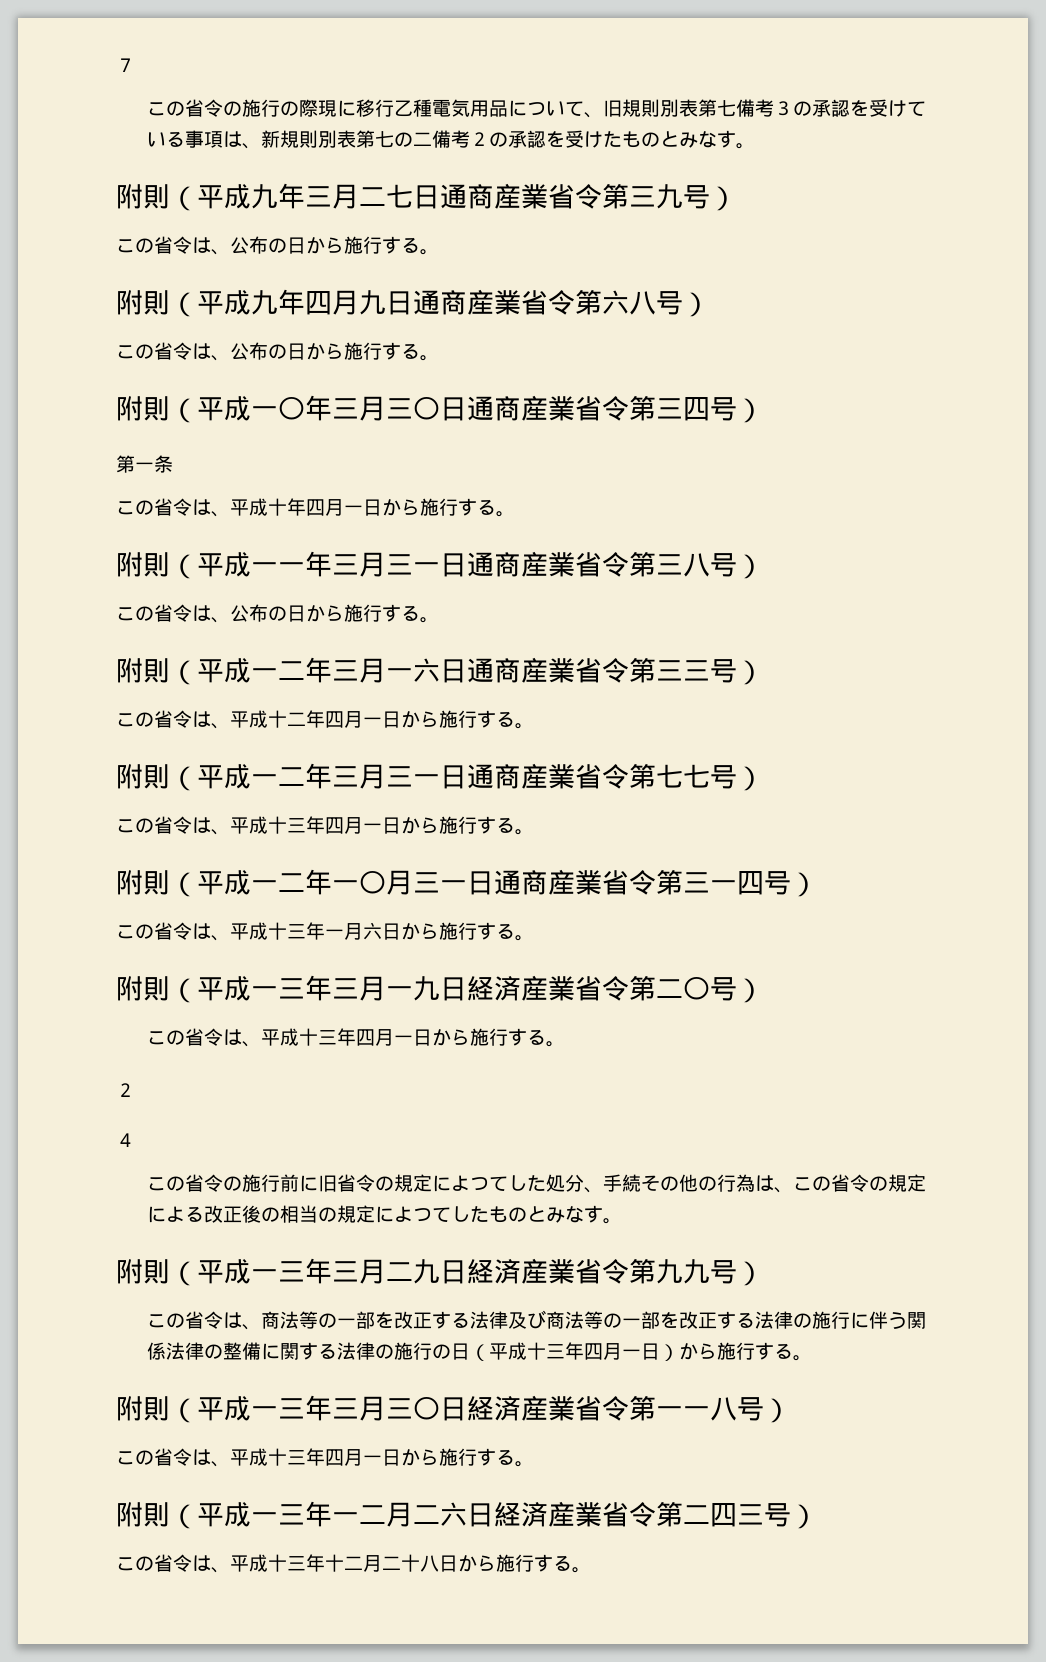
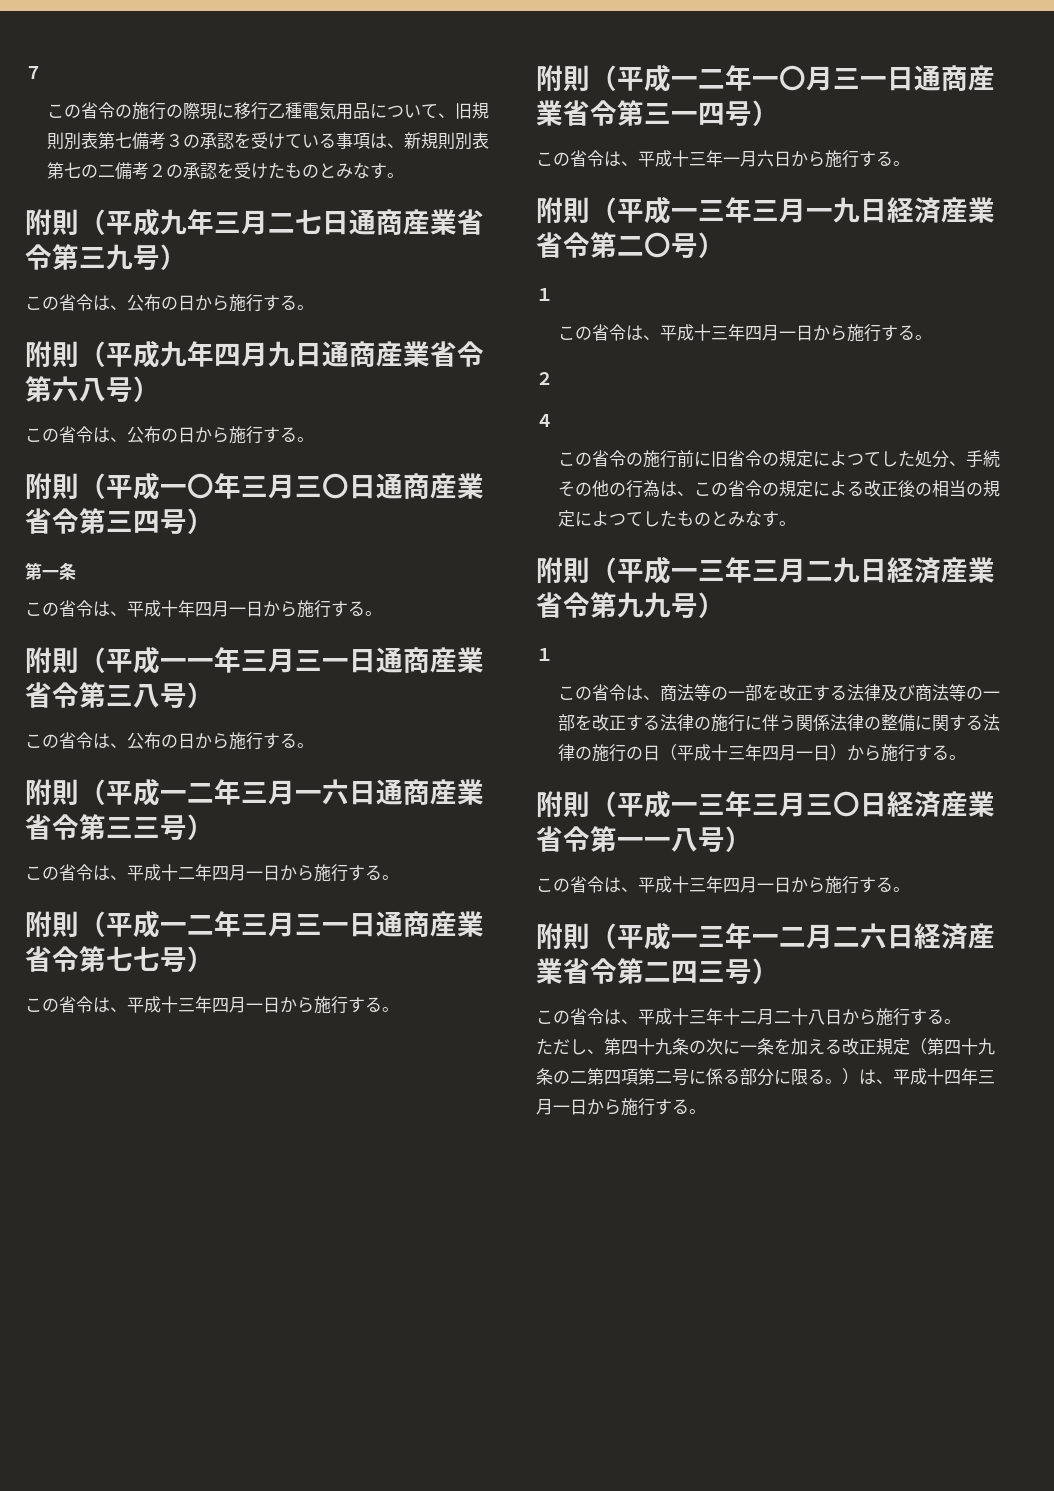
  附則（平成一三年三月一九日経済産業省令第二〇号）
+ １
  附則（平成一三年三月二九日経済産業省令第九九号）
+ １
+ ただし、第四十九条の次に一条を加える改正規定（第四十九条の二第四項第二号に係る部分に限る。）は、平成十四年三月一日から施行する。

